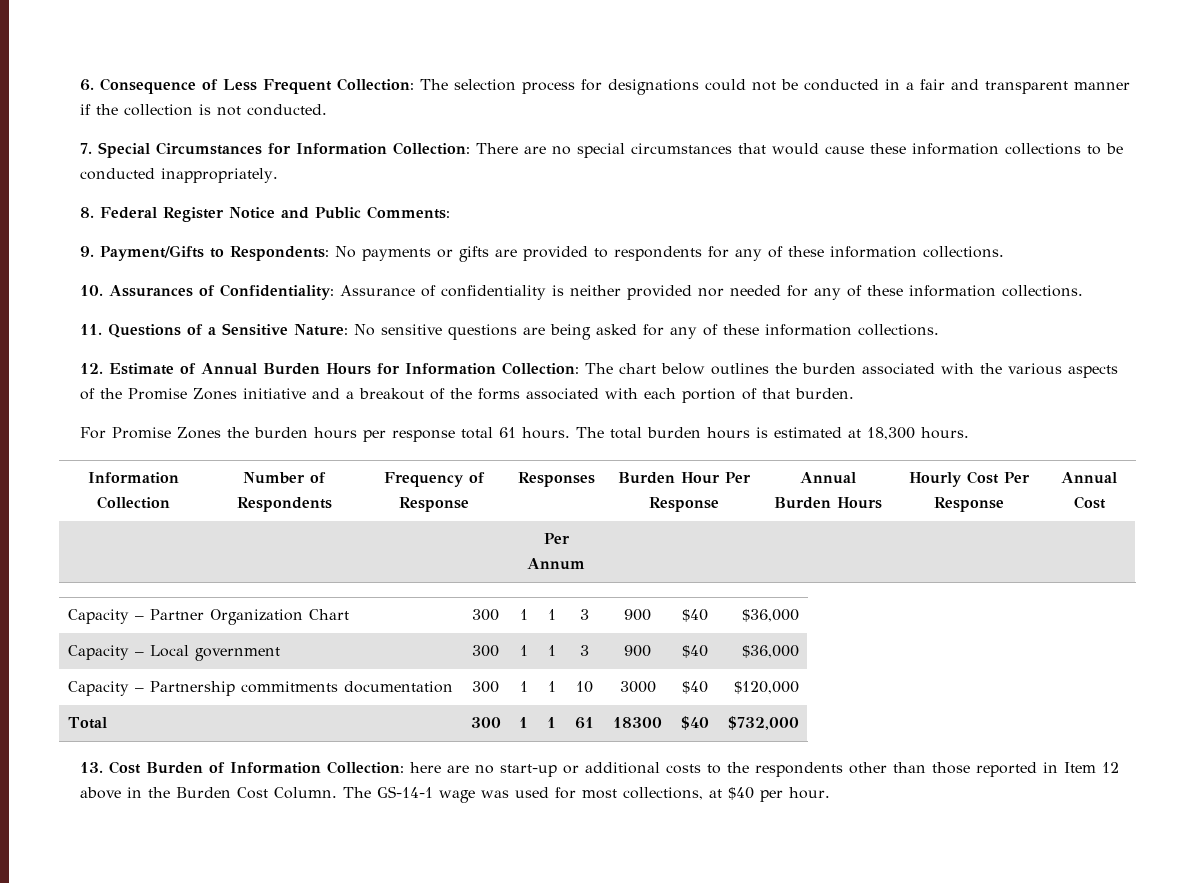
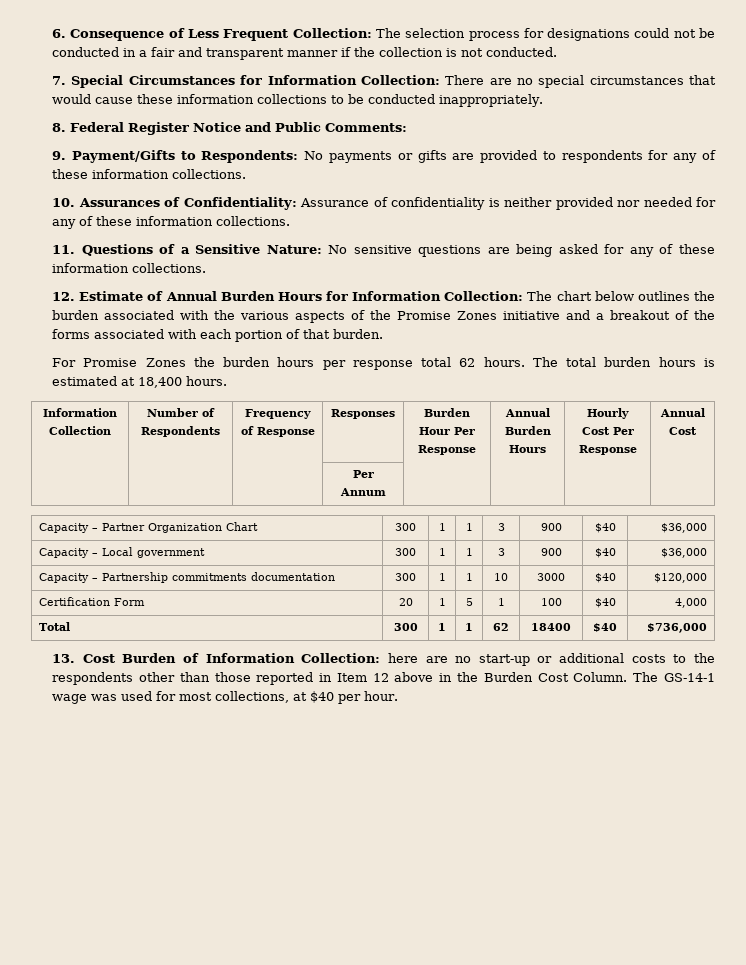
- For Promise Zones the burden hours per response total 61 hours.
+ For Promise Zones the burden hours per response total 62 hours.
- The total burden hours is estimated at 18,300 hours.
+ The total burden hours is estimated at 18,400 hours.
+ Certification Form | 20 | 1 | 5 | 1 | 100 | $40 | 4,000
- Total | 300 | 1 | 1 | 61 | 18300 | $40 | $732,000
+ Total | 300 | 1 | 1 | 62 | 18400 | $40 | $736,000

